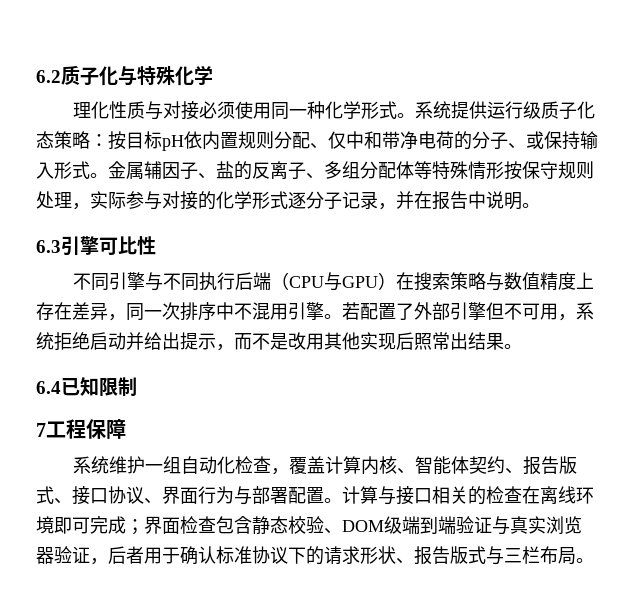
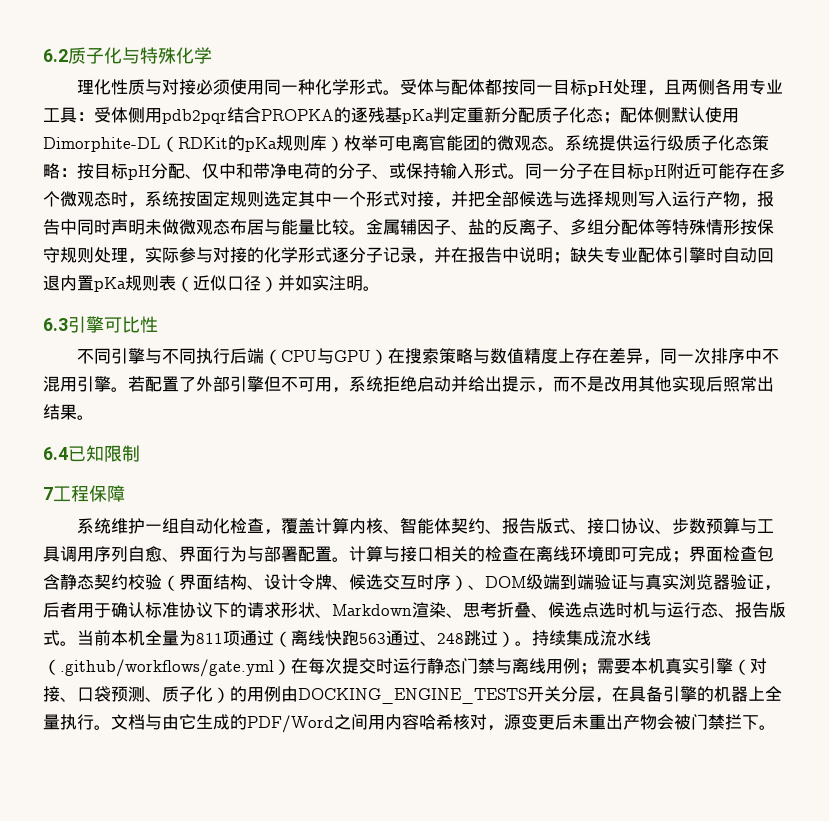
+ 受体与配体都按同一目标pH处理，且两侧各用专业工具：受体侧用pdb2pqr结合PROPKA的逐残基pKa判定重新分配质子化态；配体侧默认使用Dimorphite-DL（RDKit的pKa规则库）枚举可电离官能团的微观态。
- 系统提供运行级质子化态策略：按目标pH依内置规则分配、仅中和带净电荷的分子、或保持输入形式。
+ 系统提供运行级质子化态策略：按目标pH分配、仅中和带净电荷的分子、或保持输入形式。
+ 同一分子在目标pH附近可能存在多个微观态时，系统按固定规则选定其中一个形式对接，并把全部候选与选择规则写入运行产物，报告中同时声明未做微观态布居与能量比较。
- 金属辅因子、盐的反离子、多组分配体等特殊情形按保守规则处理，实际参与对接的化学形式逐分子记录，并在报告中说明。
+ 金属辅因子、盐的反离子、多组分配体等特殊情形按保守规则处理，实际参与对接的化学形式逐分子记录，并在报告中说明；缺失专业配体引擎时自动回退内置pKa规则表（近似口径）并如实注明。
- 系统维护一组自动化检查，覆盖计算内核、智能体契约、报告版式、接口协议、界面行为与部署配置。
+ 系统维护一组自动化检查，覆盖计算内核、智能体契约、报告版式、接口协议、步数预算与工具调用序列自愈、界面行为与部署配置。
- 计算与接口相关的检查在离线环境即可完成；界面检查包含静态校验、DOM级端到端验证与真实浏览器验证，后者用于确认标准协议下的请求形状、报告版式与三栏布局。
+ 计算与接口相关的检查在离线环境即可完成；界面检查包含静态契约校验（界面结构、设计令牌、候选交互时序）、DOM级端到端验证与真实浏览器验证，后者用于确认标准协议下的请求形状、Markdown渲染、思考折叠、候选点选时机与运行态、报告版式。当前本机全量为811项通过（离线快跑563通过、248跳过）。持续集成流水线（.github/workflows/gate.yml）在每次提交时运行静态门禁与离线用例；需要本机真实引擎（对接、口袋预测、质子化）的用例由DOCKING_ENGINE_TESTS开关分层，在具备引擎的机器上全量执行。文档与由它生成的PDF/Word之间用内容哈希核对，源变更后未重出产物会被门禁拦下。

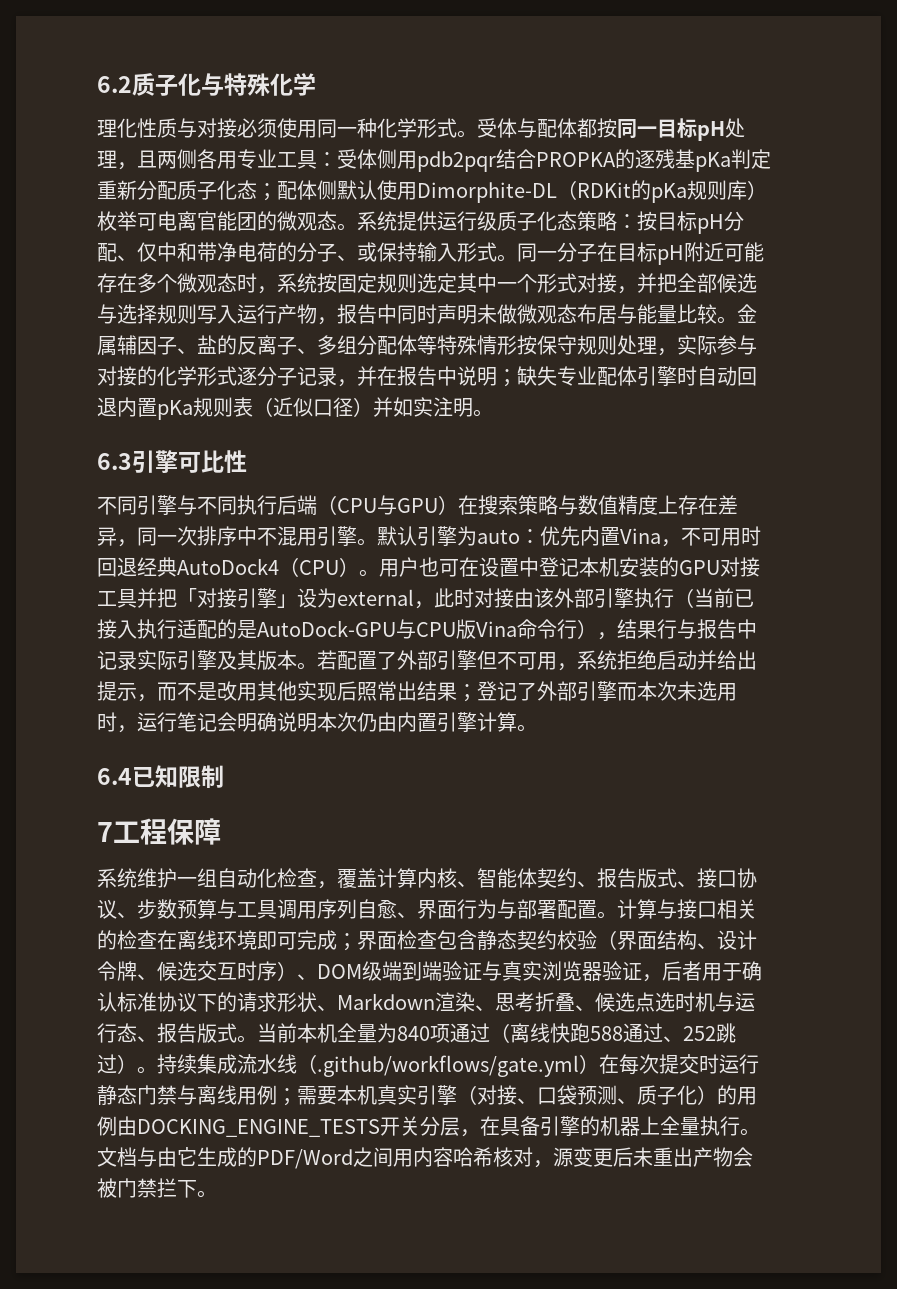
+ 默认引擎为auto：优先内置Vina，不可用时回退经典AutoDock4（CPU）。用户也可在设置中登记本机安装的GPU对接工具并把「对接引擎」设为external，此时对接由该外部引擎执行（当前已接入执行适配的是AutoDock-GPU与CPU版Vina命令行），结果行与报告中记录实际引擎及其版本。
- 若配置了外部引擎但不可用，系统拒绝启动并给出提示，而不是改用其他实现后照常出结果。
+ 若配置了外部引擎但不可用，系统拒绝启动并给出提示，而不是改用其他实现后照常出结果；登记了外部引擎而本次未选用时，运行笔记会明确说明本次仍由内置引擎计算。
- 当前本机全量为811项通过（离线快跑563通过、248跳过）。
+ 当前本机全量为840项通过（离线快跑588通过、252跳过）。

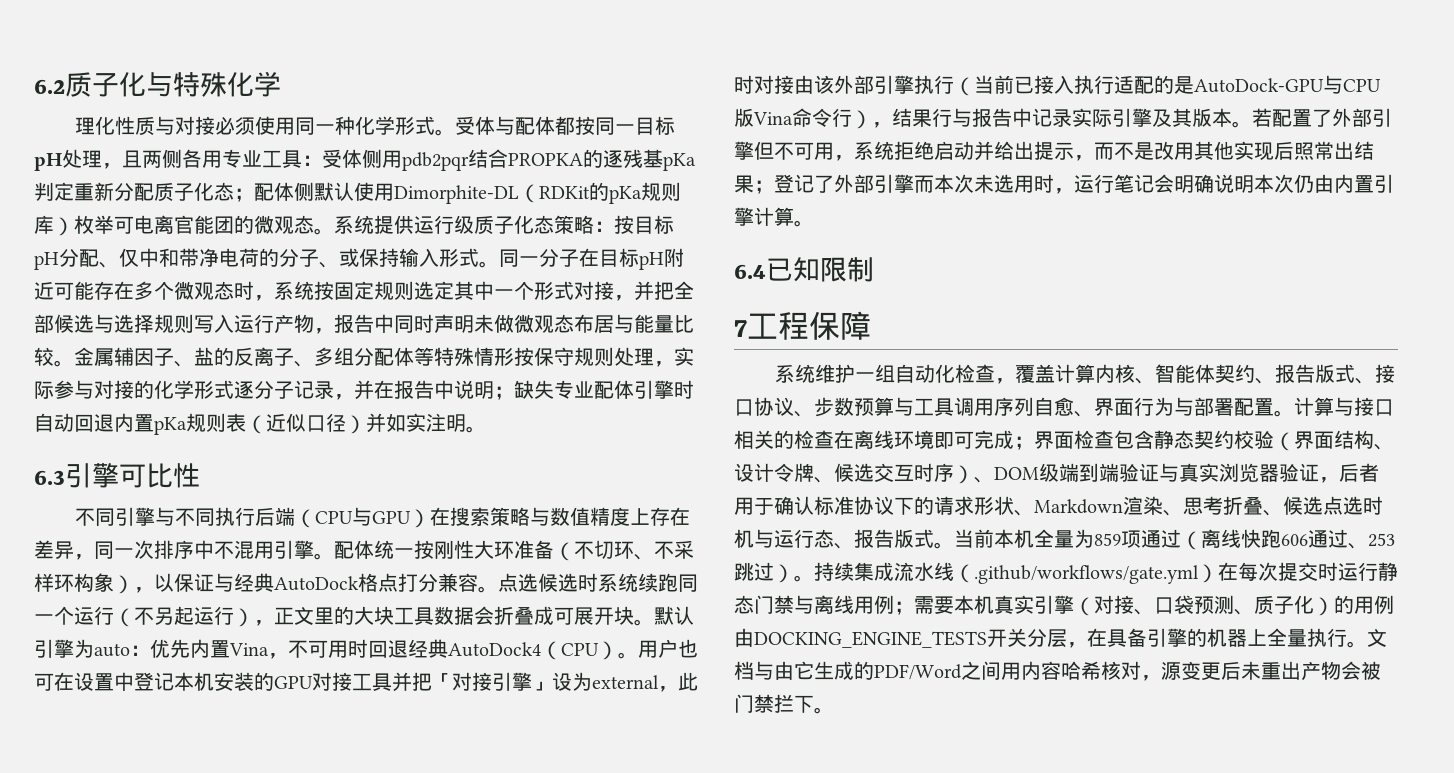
+ 配体统一按刚性大环准备（不切环、不采样环构象），以保证与经典AutoDock格点打分兼容。点选候选时系统续跑同一个运行（不另起运行），正文里的大块工具数据会折叠成可展开块。
- 当前本机全量为840项通过（离线快跑588通过、252跳过）。
+ 当前本机全量为859项通过（离线快跑606通过、253跳过）。

